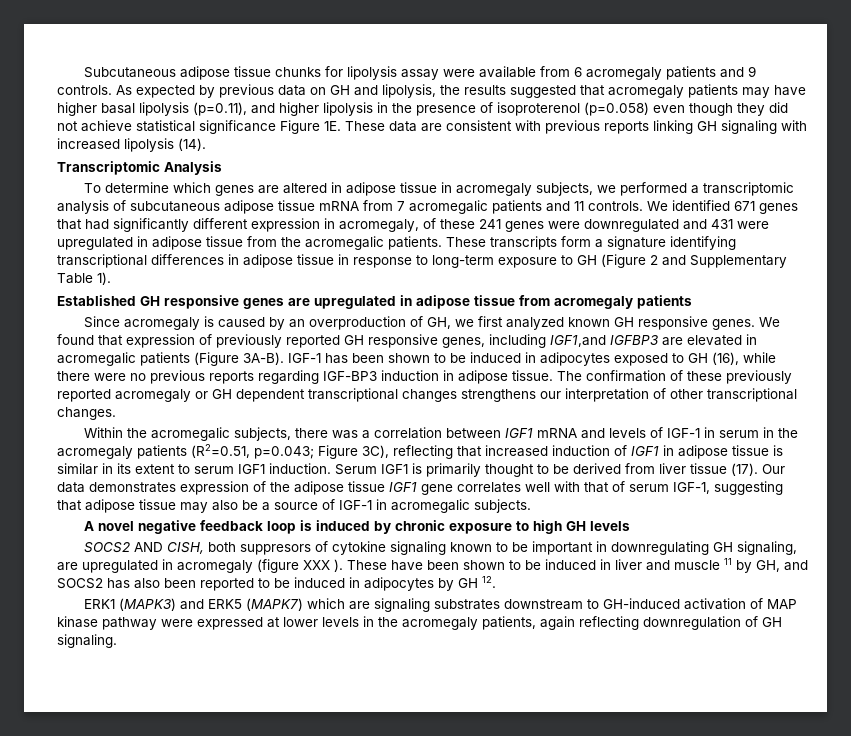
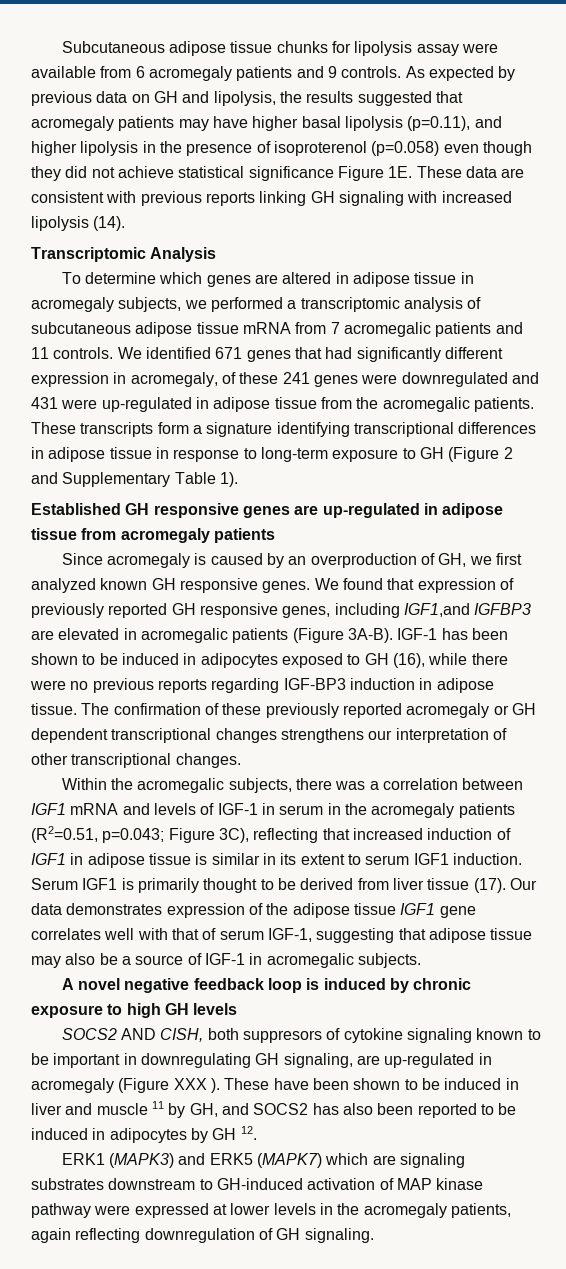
- We identified 671 genes that had significantly different expression in acromegaly, of these 241 genes were downregulated and 431 were upregulated in adipose tissue from the acromegalic patients.
+ We identified 671 genes that had significantly different expression in acromegaly, of these 241 genes were downregulated and 431 were up-regulated in adipose tissue from the acromegalic patients.
- Established GH responsive genes are upregulated in adipose tissue from acromegaly patients
+ Established GH responsive genes are up-regulated in adipose tissue from acromegaly patients
- SOCS2 AND CISH, both suppresors of cytokine signaling known to be important in downregulating GH signaling, are upregulated in acromegaly (figure XXX ).
+ SOCS2 AND CISH, both suppresors of cytokine signaling known to be important in downregulating GH signaling, are up-regulated in acromegaly (Figure XXX ).

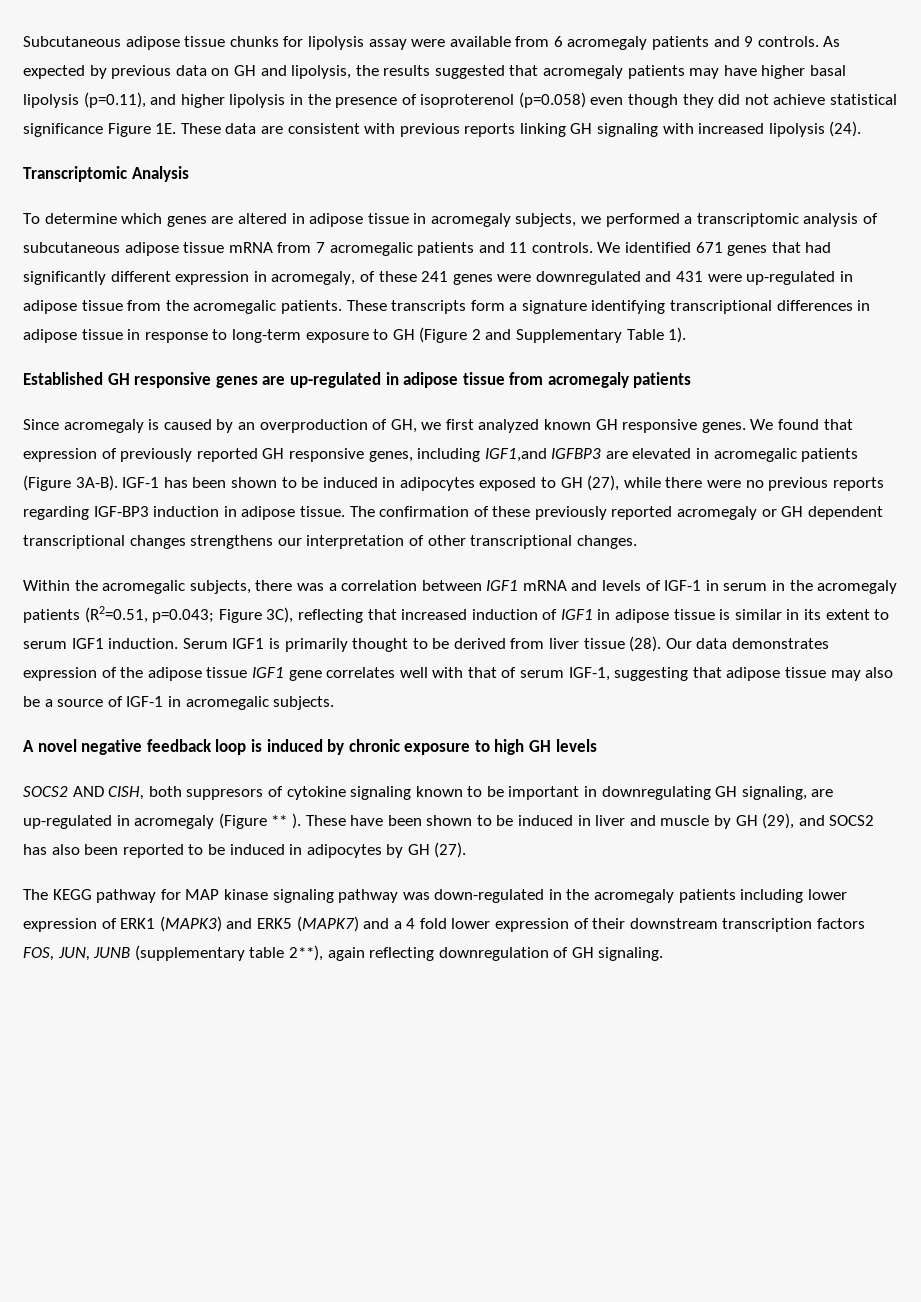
- These data are consistent with previous reports linking GH signaling with increased lipolysis (14).
+ These data are consistent with previous reports linking GH signaling with increased lipolysis (24).
- IGF-1 has been shown to be induced in adipocytes exposed to GH (16), while there were no previous reports regarding IGF-BP3 induction in adipose tissue.
+ IGF-1 has been shown to be induced in adipocytes exposed to GH (27), while there were no previous reports regarding IGF-BP3 induction in adipose tissue.
- Serum IGF1 is primarily thought to be derived from liver tissue (17).
+ Serum IGF1 is primarily thought to be derived from liver tissue (28).
- SOCS2 AND CISH, both suppresors of cytokine signaling known to be important in downregulating GH signaling, are up-regulated in acromegaly (Figure XXX ).
+ SOCS2 AND CISH, both suppresors of cytokine signaling known to be important in downregulating GH signaling, are up-regulated in acromegaly (Figure ** ).
- These have been shown to be induced in liver and muscle 11 by GH, and SOCS2 has also been reported to be induced in adipocytes by GH 12.
- ERK1 (MAPK3) and ERK5 (MAPK7) which are signaling substrates downstream to GH-induced activation of MAP kinase pathway were expressed at lower levels in the acromegaly patients, again reflecting downregulation of GH signaling.
+ These have been shown to be induced in liver and muscle by GH (29), and SOCS2 has also been reported to be induced in adipocytes by GH (27).
+ The KEGG pathway for MAP kinase signaling pathway was down-regulated in the acromegaly patients including lower expression of ERK1 (MAPK3) and ERK5 (MAPK7) and a 4 fold lower expression of their downstream transcription factors FOS, JUN, JUNB (supplementary table 2**), again reflecting downregulation of GH signaling.

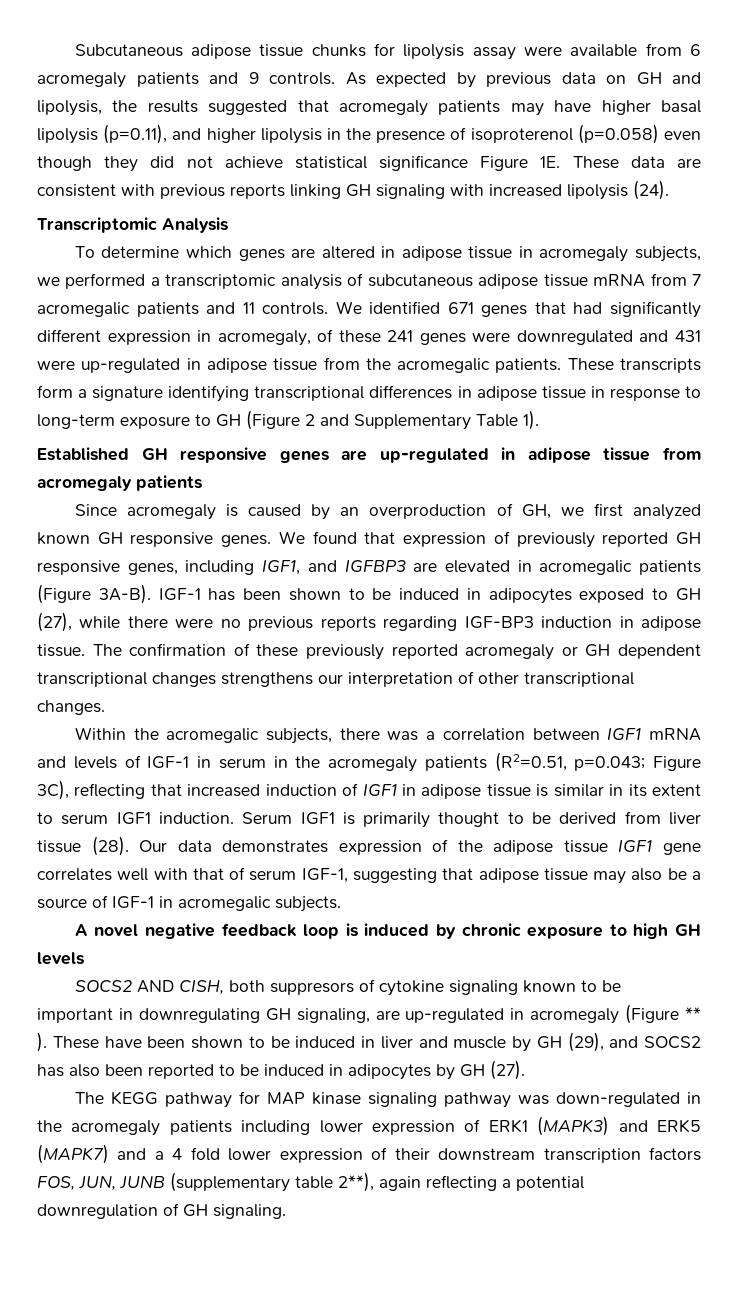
- We found that expression of previously reported GH responsive genes, including IGF1,and IGFBP3 are elevated in acromegalic patients (Figure 3A-B).
+ We found that expression of previously reported GH responsive genes, including IGF1, and IGFBP3 are elevated in acromegalic patients (Figure 3A-B).
- The KEGG pathway for MAP kinase signaling pathway was down-regulated in the acromegaly patients including lower expression of ERK1 (MAPK3) and ERK5 (MAPK7) and a 4 fold lower expression of their downstream transcription factors FOS, JUN, JUNB (supplementary table 2**), again reflecting downregulation of GH signaling.
+ The KEGG pathway for MAP kinase signaling pathway was down-regulated in the acromegaly patients including lower expression of ERK1 (MAPK3) and ERK5 (MAPK7) and a 4 fold lower expression of their downstream transcription factors FOS, JUN, JUNB (supplementary table 2**), again reflecting a potential downregulation of GH signaling.

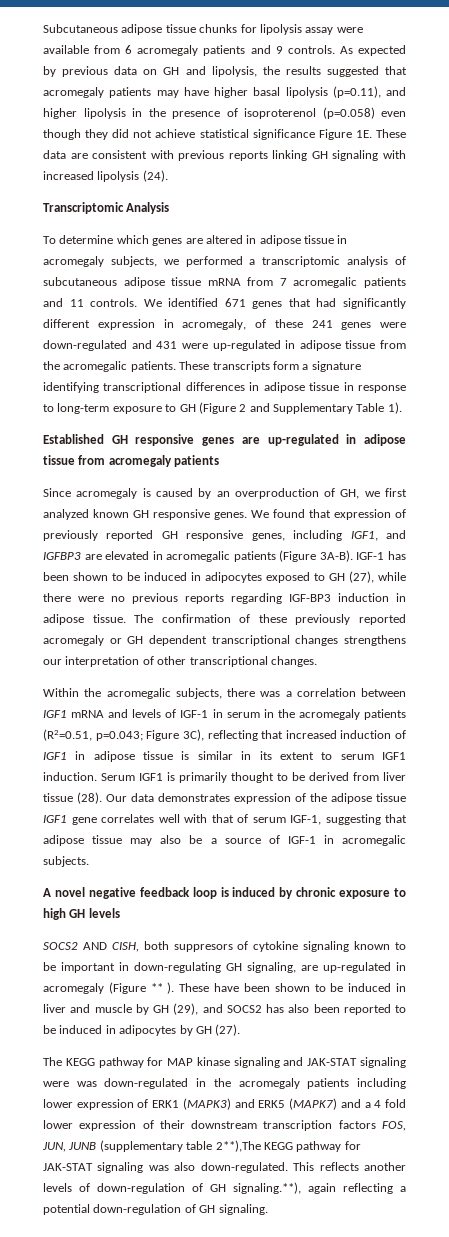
- We identified 671 genes that had significantly different expression in acromegaly, of these 241 genes were downregulated and 431 were up-regulated in adipose tissue from the acromegalic patients.
+ We identified 671 genes that had significantly different expression in acromegaly, of these 241 genes were down-regulated and 431 were up-regulated in adipose tissue from the acromegalic patients.
- SOCS2 AND CISH, both suppresors of cytokine signaling known to be important in downregulating GH signaling, are up-regulated in acromegaly (Figure ** ).
+ SOCS2 AND CISH, both suppresors of cytokine signaling known to be important in down-regulating GH signaling, are up-regulated in acromegaly (Figure ** ).
- The KEGG pathway for MAP kinase signaling pathway was down-regulated in the acromegaly patients including lower expression of ERK1 (MAPK3) and ERK5 (MAPK7) and a 4 fold lower expression of their downstream transcription factors FOS, JUN, JUNB (supplementary table 2**), again reflecting a potential downregulation of GH signaling.
+ The KEGG pathway for MAP kinase signaling and JAK-STAT signaling were was down-regulated in the acromegaly patients including lower expression of ERK1 (MAPK3) and ERK5 (MAPK7) and a 4 fold lower expression of their downstream transcription factors FOS, JUN, JUNB (supplementary table 2**),The KEGG pathway for JAK-STAT signaling was also down-regulated. This reflects another levels of down-regulation of GH signaling.**), again reflecting a potential down-regulation of GH signaling.

